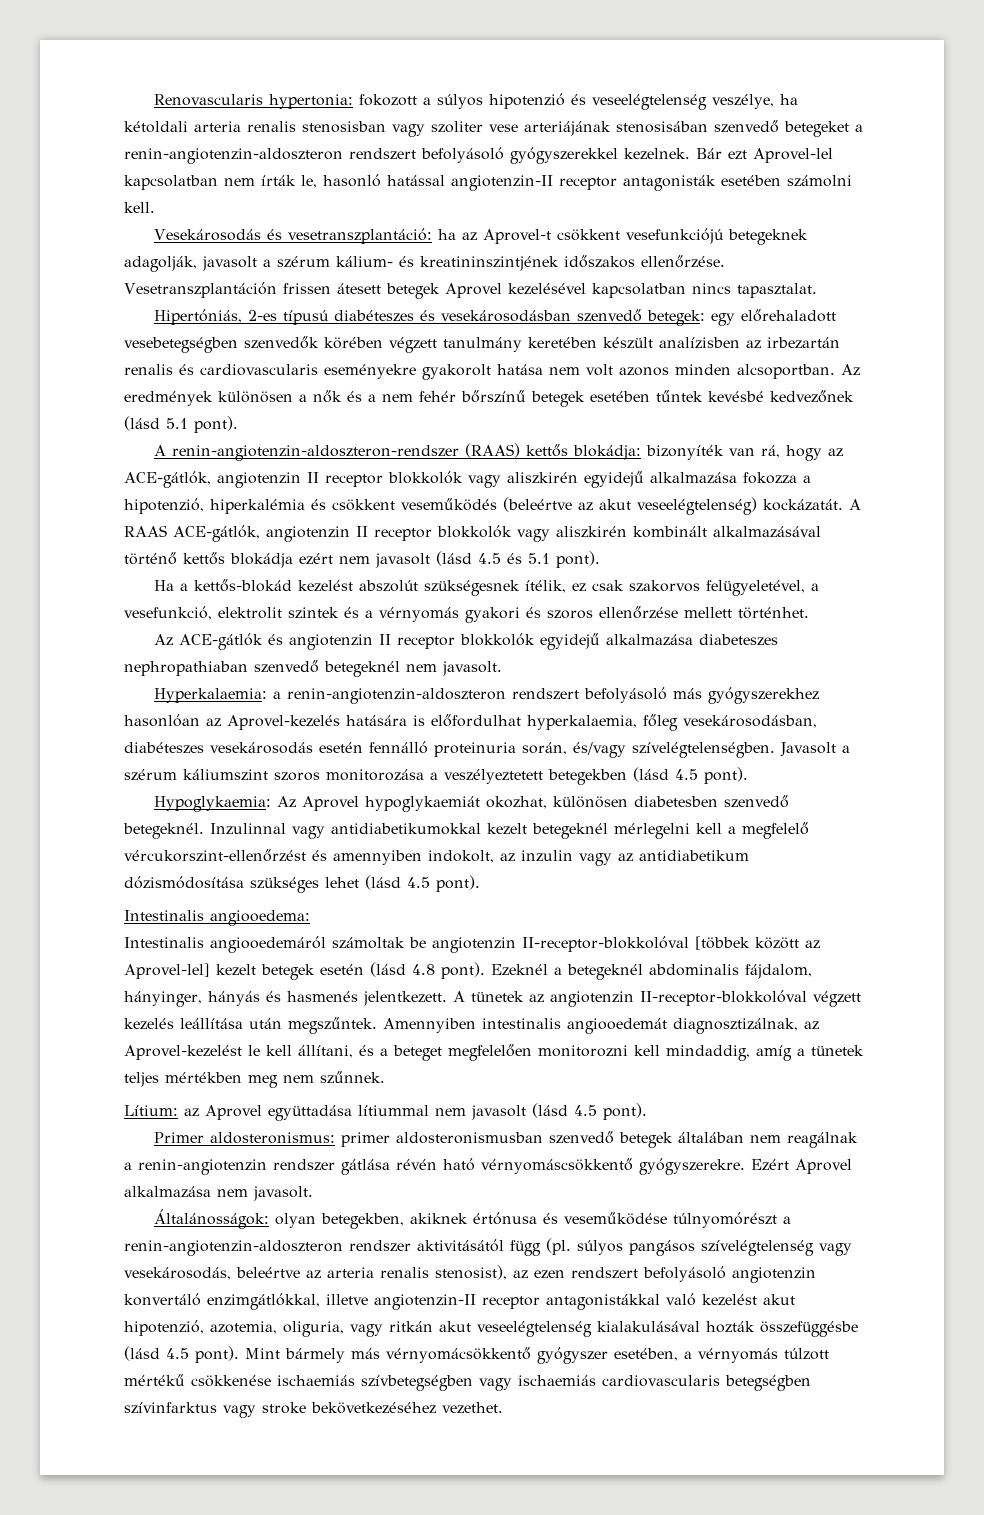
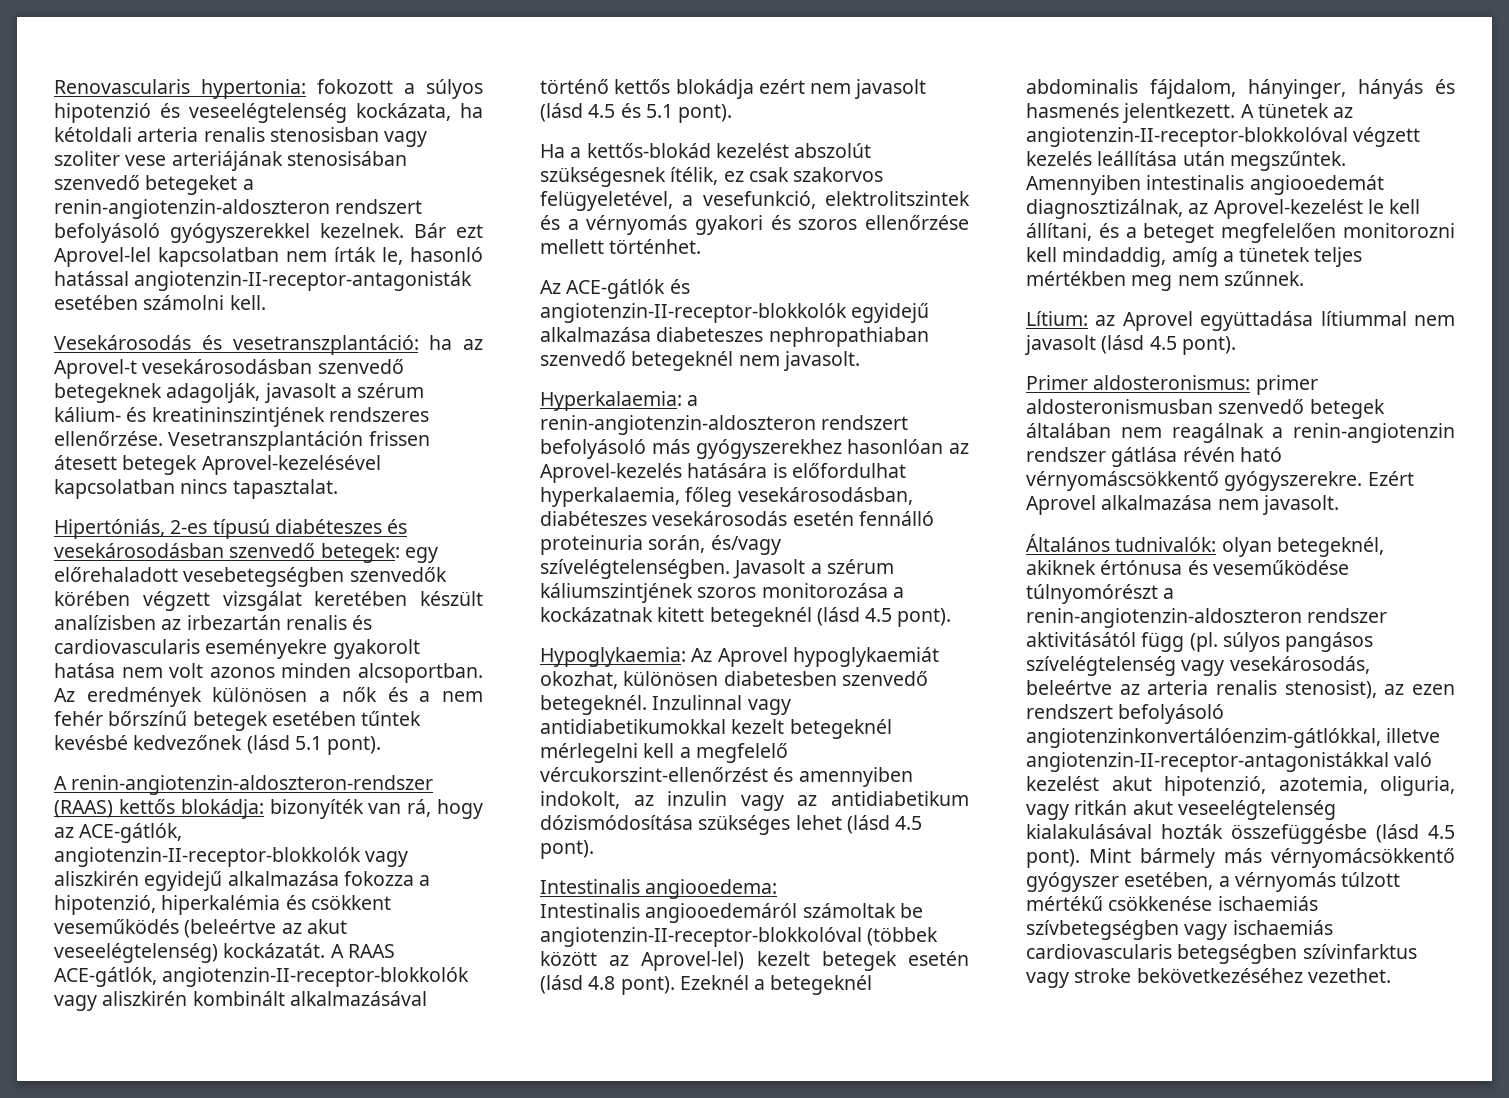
- Renovascularis hypertonia: fokozott a súlyos hipotenzió és veseelégtelenség veszélye, ha kétoldali arteria renalis stenosisban vagy szoliter vese arteriájának stenosisában szenvedő betegeket a renin-angiotenzin-aldoszteron rendszert befolyásoló gyógyszerekkel kezelnek.
+ Renovascularis hypertonia: fokozott a súlyos hipotenzió és veseelégtelenség kockázata, ha kétoldali arteria renalis stenosisban vagy szoliter vese arteriájának stenosisában szenvedő betegeket a renin-angiotenzin-aldoszteron rendszert befolyásoló gyógyszerekkel kezelnek.
- Bár ezt Aprovel-lel kapcsolatban nem írták le, hasonló hatással angiotenzin-II receptor antagonisták esetében számolni kell.
+ Bár ezt Aprovel-lel kapcsolatban nem írták le, hasonló hatással angiotenzin-II-receptor-antagonisták esetében számolni kell.
- Vesekárosodás és vesetranszplantáció: ha az Aprovel-t csökkent vesefunkciójú betegeknek adagolják, javasolt a szérum kálium- és kreatininszintjének időszakos ellenőrzése.
+ Vesekárosodás és vesetranszplantáció: ha az Aprovel-t vesekárosodásban szenvedő betegeknek adagolják, javasolt a szérum kálium- és kreatininszintjének rendszeres ellenőrzése.
- Vesetranszplantáción frissen átesett betegek Aprovel kezelésével kapcsolatban nincs tapasztalat.
+ Vesetranszplantáción frissen átesett betegek Aprovel-kezelésével kapcsolatban nincs tapasztalat.
- Hipertóniás, 2-es típusú diabéteszes és vesekárosodásban szenvedő betegek: egy előrehaladott vesebetegségben szenvedők körében végzett tanulmány keretében készült analízisben az irbezartán renalis és cardiovascularis eseményekre gyakorolt hatása nem volt azonos minden alcsoportban.
+ Hipertóniás, 2-es típusú diabéteszes és vesekárosodásban szenvedő betegek: egy előrehaladott vesebetegségben szenvedők körében végzett vizsgálat keretében készült analízisben az irbezartán renalis és cardiovascularis eseményekre gyakorolt hatása nem volt azonos minden alcsoportban.
- A renin-angiotenzin-aldoszteron-rendszer (RAAS) kettős blokádja: bizonyíték van rá, hogy az ACE-gátlók, angiotenzin II receptor blokkolók vagy aliszkirén egyidejű alkalmazása fokozza a hipotenzió, hiperkalémia és csökkent veseműködés (beleértve az akut veseelégtelenség) kockázatát.
+ A renin-angiotenzin-aldoszteron-rendszer (RAAS) kettős blokádja: bizonyíték van rá, hogy az ACE-gátlók, angiotenzin-II-receptor-blokkolók vagy aliszkirén egyidejű alkalmazása fokozza a hipotenzió, hiperkalémia és csökkent veseműködés (beleértve az akut veseelégtelenség) kockázatát.
- A RAAS ACE-gátlók, angiotenzin II receptor blokkolók vagy aliszkirén kombinált alkalmazásával történő kettős blokádja ezért nem javasolt (lásd 4.5 és 5.1 pont).
+ A RAAS ACE-gátlók, angiotenzin-II-receptor-blokkolók vagy aliszkirén kombinált alkalmazásával történő kettős blokádja ezért nem javasolt (lásd 4.5 és 5.1 pont).
- Ha a kettős-blokád kezelést abszolút szükségesnek ítélik, ez csak szakorvos felügyeletével, a vesefunkció, elektrolit szintek és a vérnyomás gyakori és szoros ellenőrzése mellett történhet.
+ Ha a kettős-blokád kezelést abszolút szükségesnek ítélik, ez csak szakorvos felügyeletével, a vesefunkció, elektrolitszintek és a vérnyomás gyakori és szoros ellenőrzése mellett történhet.
- Az ACE-gátlók és angiotenzin II receptor blokkolók egyidejű alkalmazása diabeteszes nephropathiaban szenvedő betegeknél nem javasolt.
+ Az ACE-gátlók és angiotenzin-II-receptor-blokkolók egyidejű alkalmazása diabeteszes nephropathiaban szenvedő betegeknél nem javasolt.
- Javasolt a szérum káliumszint szoros monitorozása a veszélyeztetett betegekben (lásd 4.5 pont).
+ Javasolt a szérum káliumszintjének szoros monitorozása a kockázatnak kitett betegeknél (lásd 4.5 pont).
- Intestinalis angiooedemáról számoltak be angiotenzin II-receptor-blokkolóval [többek között az Aprovel-lel] kezelt betegek esetén (lásd 4.8 pont).
+ Intestinalis angiooedemáról számoltak be angiotenzin-II-receptor-blokkolóval (többek között az Aprovel-lel) kezelt betegek esetén (lásd 4.8 pont).
- A tünetek az angiotenzin II-receptor-blokkolóval végzett kezelés leállítása után megszűntek.
+ A tünetek az angiotenzin-II-receptor-blokkolóval végzett kezelés leállítása után megszűntek.
- Általánosságok: olyan betegekben, akiknek értónusa és veseműködése túlnyomórészt a renin-angiotenzin-aldoszteron rendszer aktivitásától függ (pl. súlyos pangásos szívelégtelenség vagy vesekárosodás, beleértve az arteria renalis stenosist), az ezen rendszert befolyásoló angiotenzin konvertáló enzimgátlókkal, illetve angiotenzin-II receptor antagonistákkal való kezelést akut hipotenzió, azotemia, oliguria, vagy ritkán akut veseelégtelenség kialakulásával hozták összefüggésbe (lásd 4.5 pont).
+ Általános tudnivalók: olyan betegeknél, akiknek értónusa és veseműködése túlnyomórészt a renin-angiotenzin-aldoszteron rendszer aktivitásától függ (pl. súlyos pangásos szívelégtelenség vagy vesekárosodás, beleértve az arteria renalis stenosist), az ezen rendszert befolyásoló angiotenzinkonvertálóenzim-gátlókkal, illetve angiotenzin-II-receptor-antagonistákkal való kezelést akut hipotenzió, azotemia, oliguria, vagy ritkán akut veseelégtelenség kialakulásával hozták összefüggésbe (lásd 4.5 pont).

